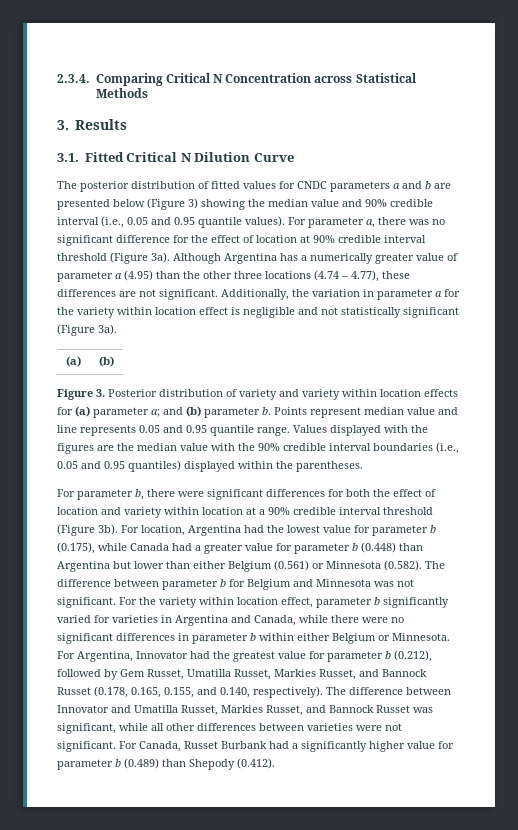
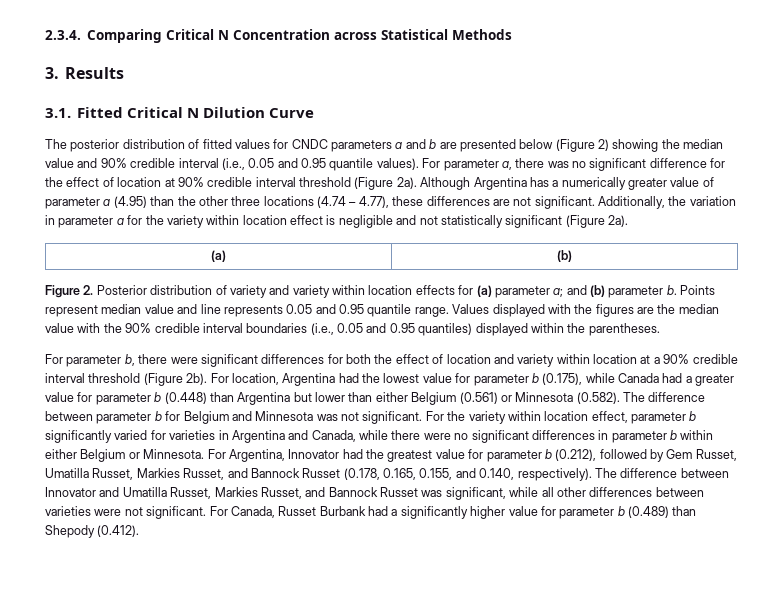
- The posterior distribution of fitted values for CNDC parameters a and b are presented below (Figure 3) showing the median value and 90% credible interval (i.e., 0.05 and 0.95 quantile values).
+ The posterior distribution of fitted values for CNDC parameters a and b are presented below (Figure 2) showing the median value and 90% credible interval (i.e., 0.05 and 0.95 quantile values).
- For parameter a, there was no significant difference for the effect of location at 90% credible interval threshold (Figure 3a).
+ For parameter a, there was no significant difference for the effect of location at 90% credible interval threshold (Figure 2a).
- Additionally, the variation in parameter a for the variety within location effect is negligible and not statistically significant (Figure 3a).
+ Additionally, the variation in parameter a for the variety within location effect is negligible and not statistically significant (Figure 2a).
- Figure 3. Posterior distribution of variety and variety within location effects for (a) parameter a; and (b) parameter b.
+ Figure 2. Posterior distribution of variety and variety within location effects for (a) parameter a; and (b) parameter b.
- For parameter b, there were significant differences for both the effect of location and variety within location at a 90% credible interval threshold (Figure 3b).
+ For parameter b, there were significant differences for both the effect of location and variety within location at a 90% credible interval threshold (Figure 2b).

